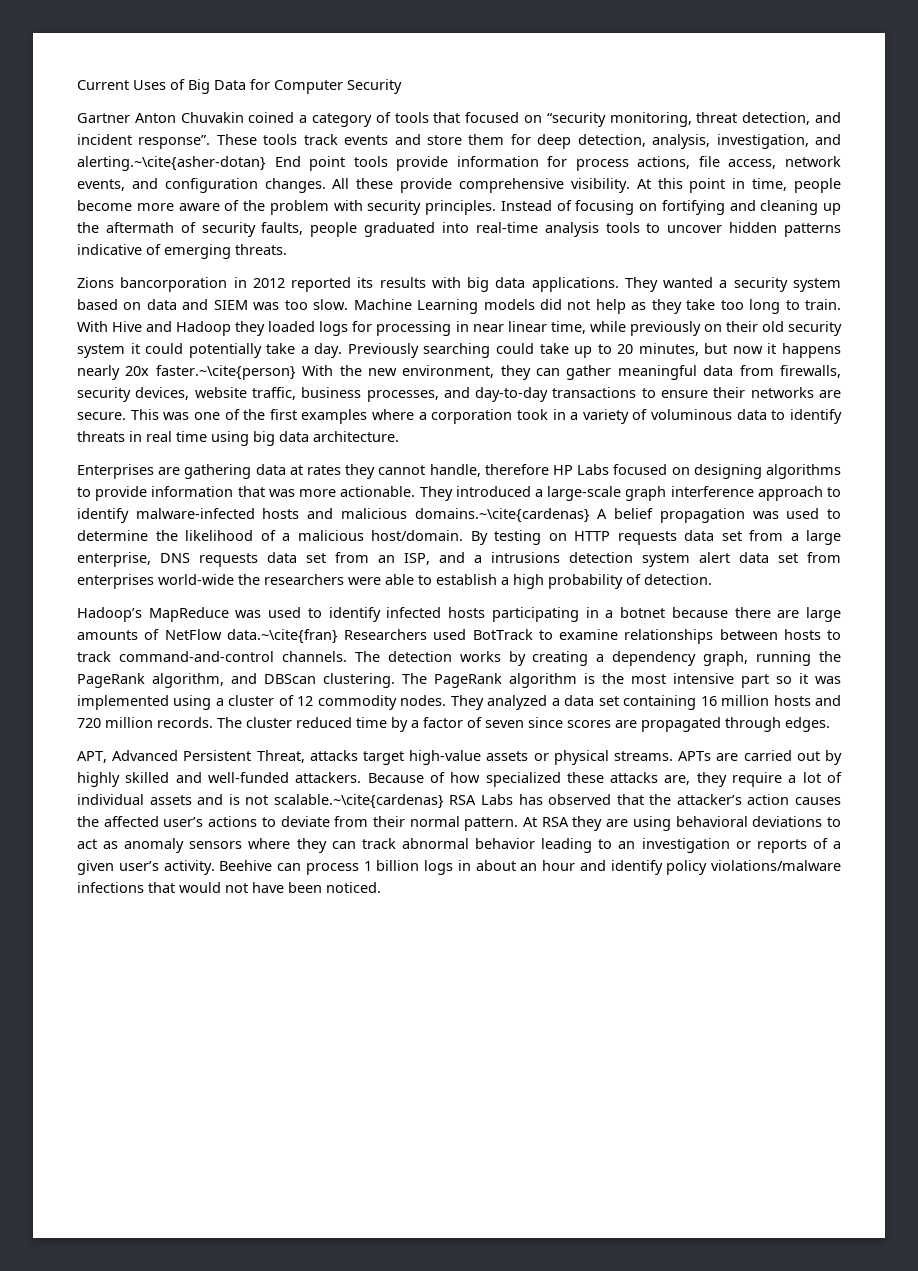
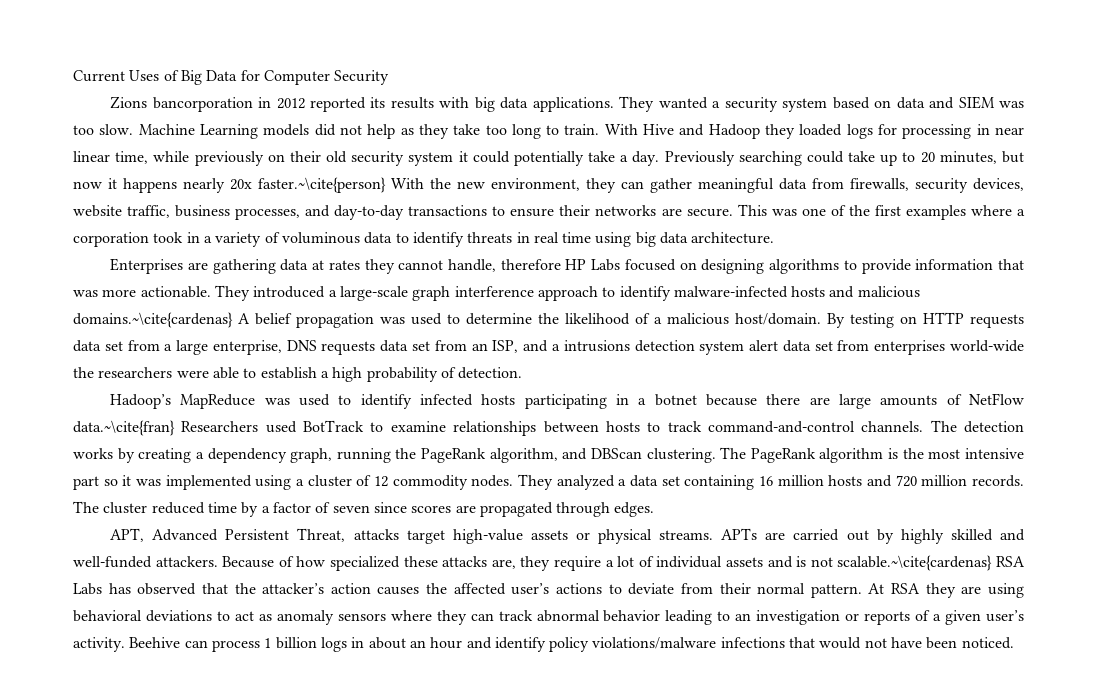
- Gartner Anton Chuvakin coined a category of tools that focused on “security monitoring, threat detection, and incident response”. These tools track events and store them for deep detection, analysis, investigation, and alerting.~\cite{asher-dotan} End point tools provide information for process actions, file access, network events, and configuration changes. All these provide comprehensive visibility. At this point in time, people become more aware of the problem with security principles. Instead of focusing on fortifying and cleaning up the aftermath of security faults, people graduated into real-time analysis tools to uncover hidden patterns indicative of emerging threats.

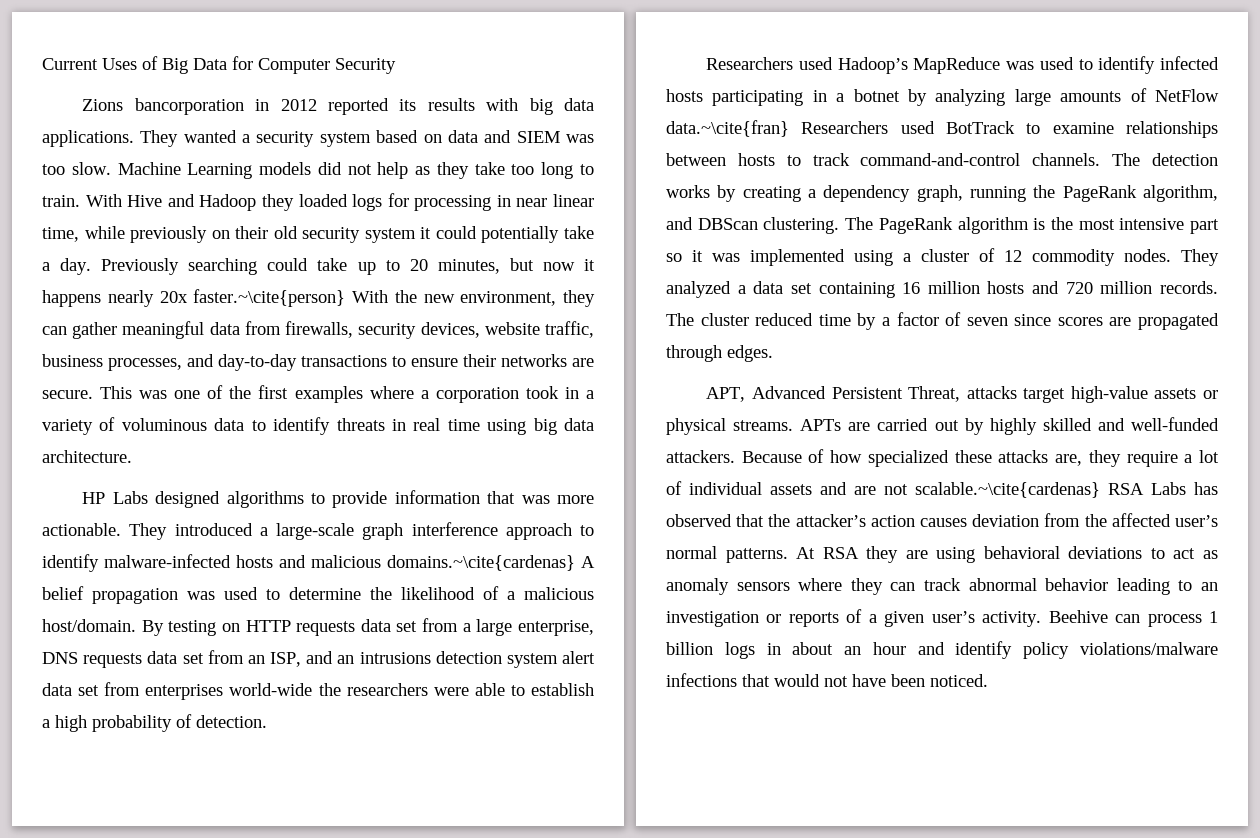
- Enterprises are gathering data at rates they cannot handle, therefore HP Labs focused on designing algorithms to provide information that was more actionable.
+ HP Labs designed algorithms to provide information that was more actionable.
- By testing on HTTP requests data set from a large enterprise, DNS requests data set from an ISP, and a intrusions detection system alert data set from enterprises world-wide the researchers were able to establish a high probability of detection.
+ By testing on HTTP requests data set from a large enterprise, DNS requests data set from an ISP, and an intrusions detection system alert data set from enterprises world-wide the researchers were able to establish a high probability of detection.
- Hadoop’s MapReduce was used to identify infected hosts participating in a botnet because there are large amounts of NetFlow data.~\cite{fran} Researchers used BotTrack to examine relationships between hosts to track command-and-control channels.
+ Researchers used Hadoop’s MapReduce was used to identify infected hosts participating in a botnet by analyzing large amounts of NetFlow data.~\cite{fran} Researchers used BotTrack to examine relationships between hosts to track command-and-control channels.
- Because of how specialized these attacks are, they require a lot of individual assets and is not scalable.~\cite{cardenas} RSA Labs has observed that the attacker’s action causes the affected user’s actions to deviate from their normal pattern.
+ Because of how specialized these attacks are, they require a lot of individual assets and are not scalable.~\cite{cardenas} RSA Labs has observed that the attacker’s action causes deviation from the affected user’s normal patterns.

